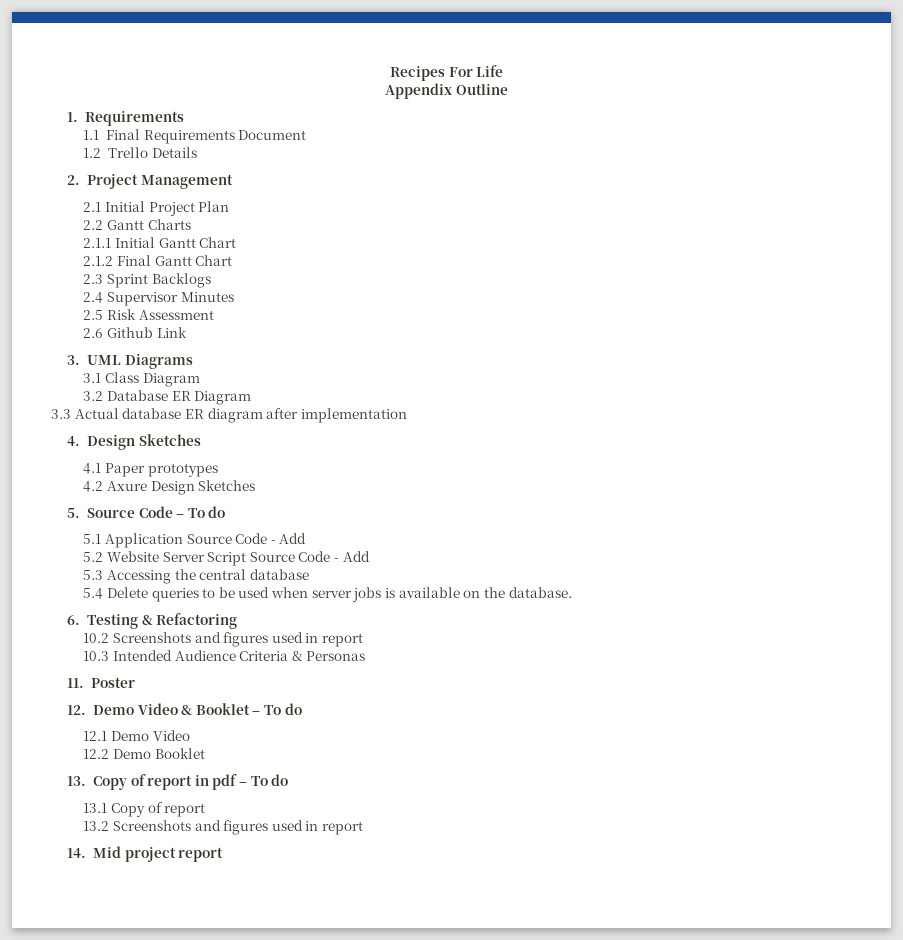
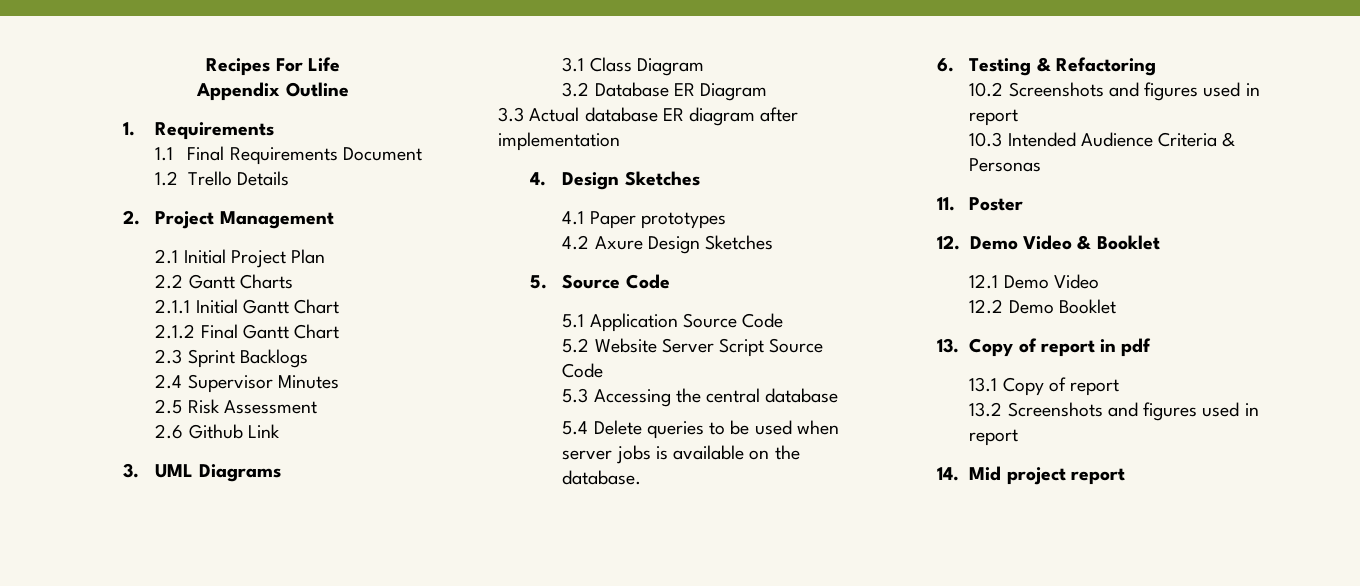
- 5. Source Code – To do
+ 5. Source Code
- 5.1 Application Source Code - Add
+ 5.1 Application Source Code
- 5.2 Website Server Script Source Code - Add
+ 5.2 Website Server Script Source Code
- 12. Demo Video & Booklet – To do
+ 12. Demo Video & Booklet
- 13. Copy of report in pdf – To do
+ 13. Copy of report in pdf

